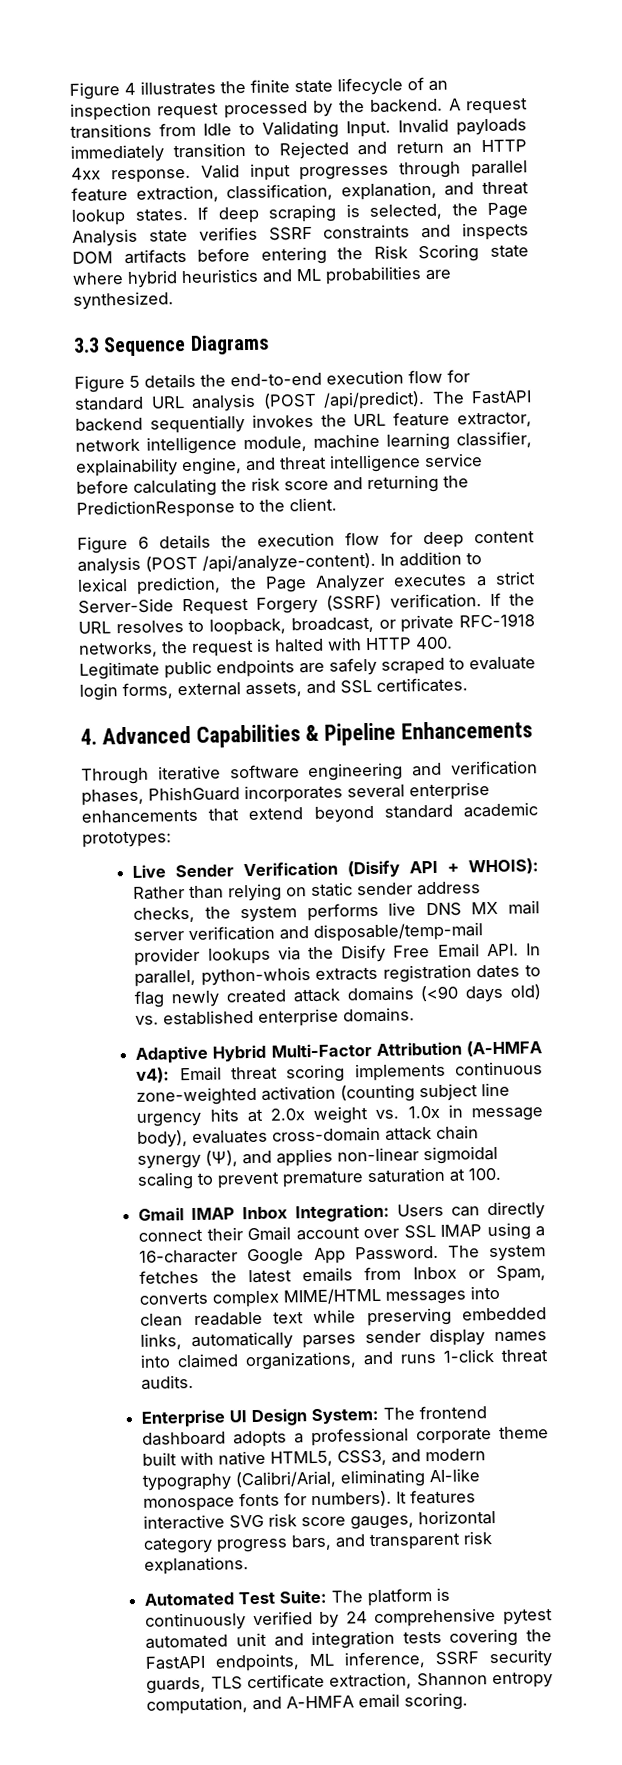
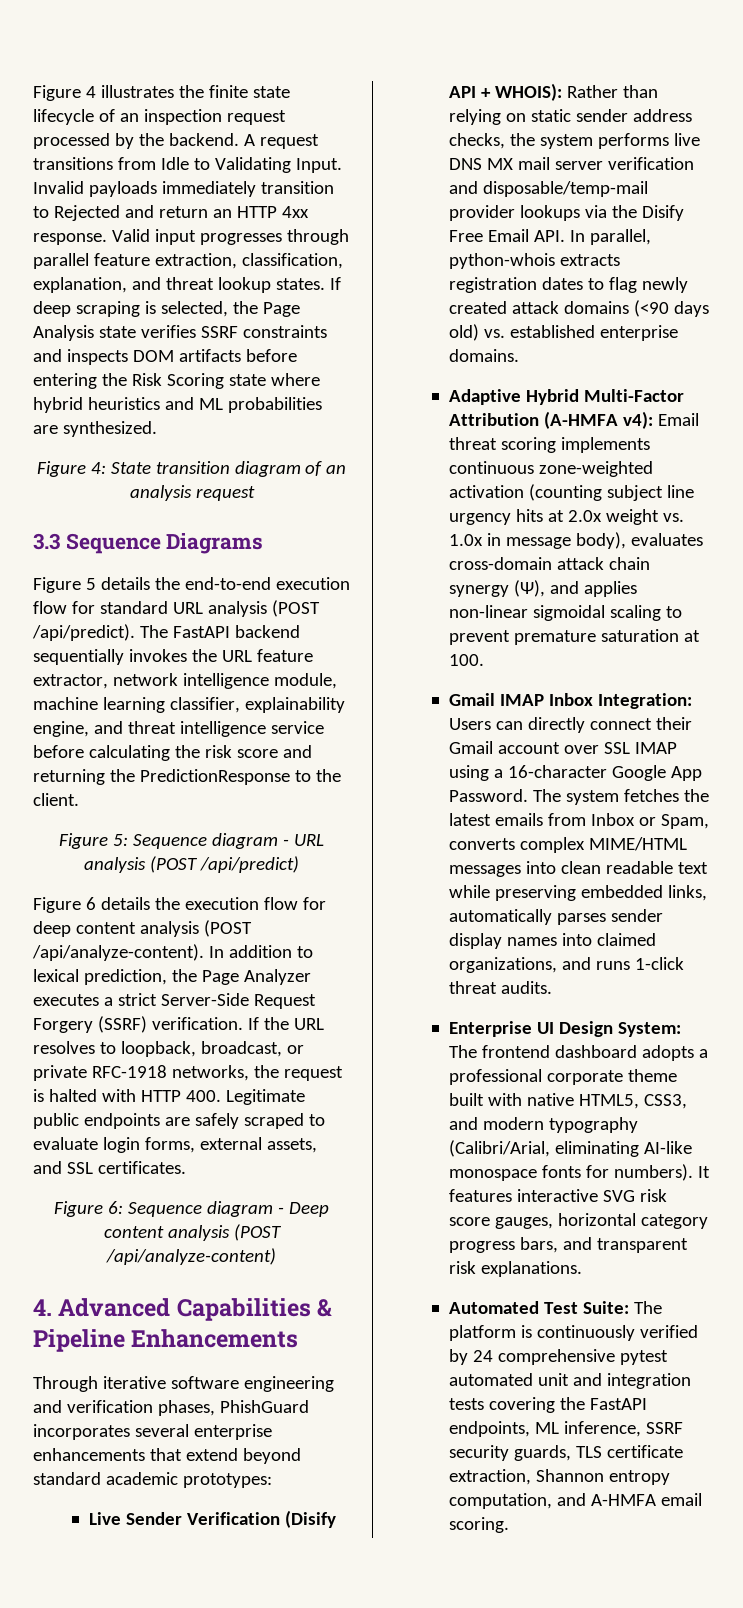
+ Figure 4: State transition diagram of an analysis request
+ Figure 5: Sequence diagram - URL analysis (POST /api/predict)
+ Figure 6: Sequence diagram - Deep content analysis (POST /api/analyze-content)

